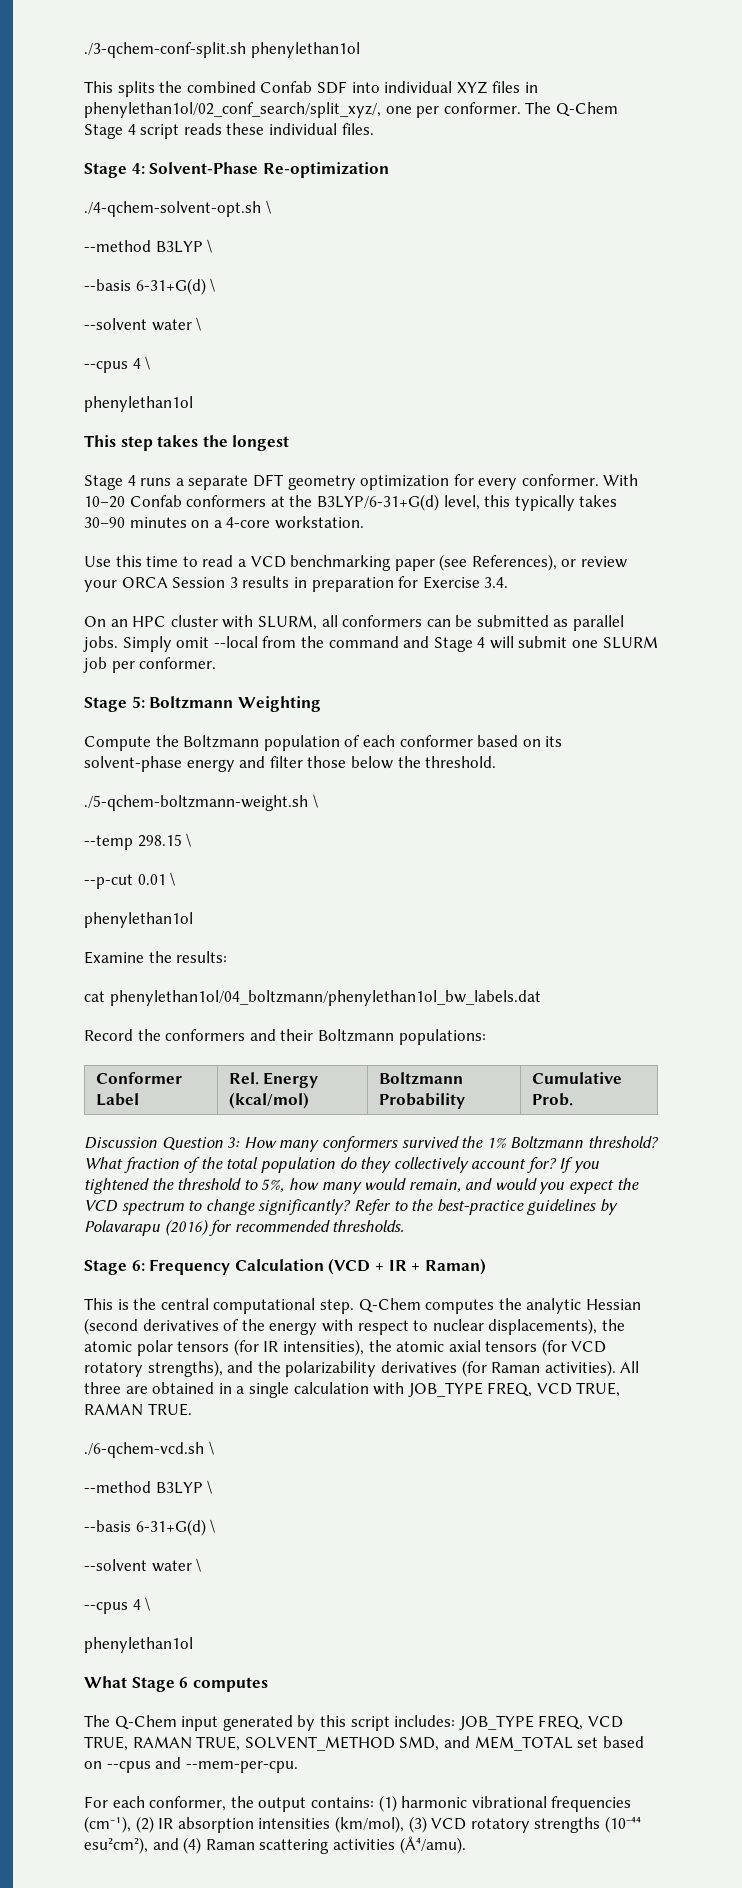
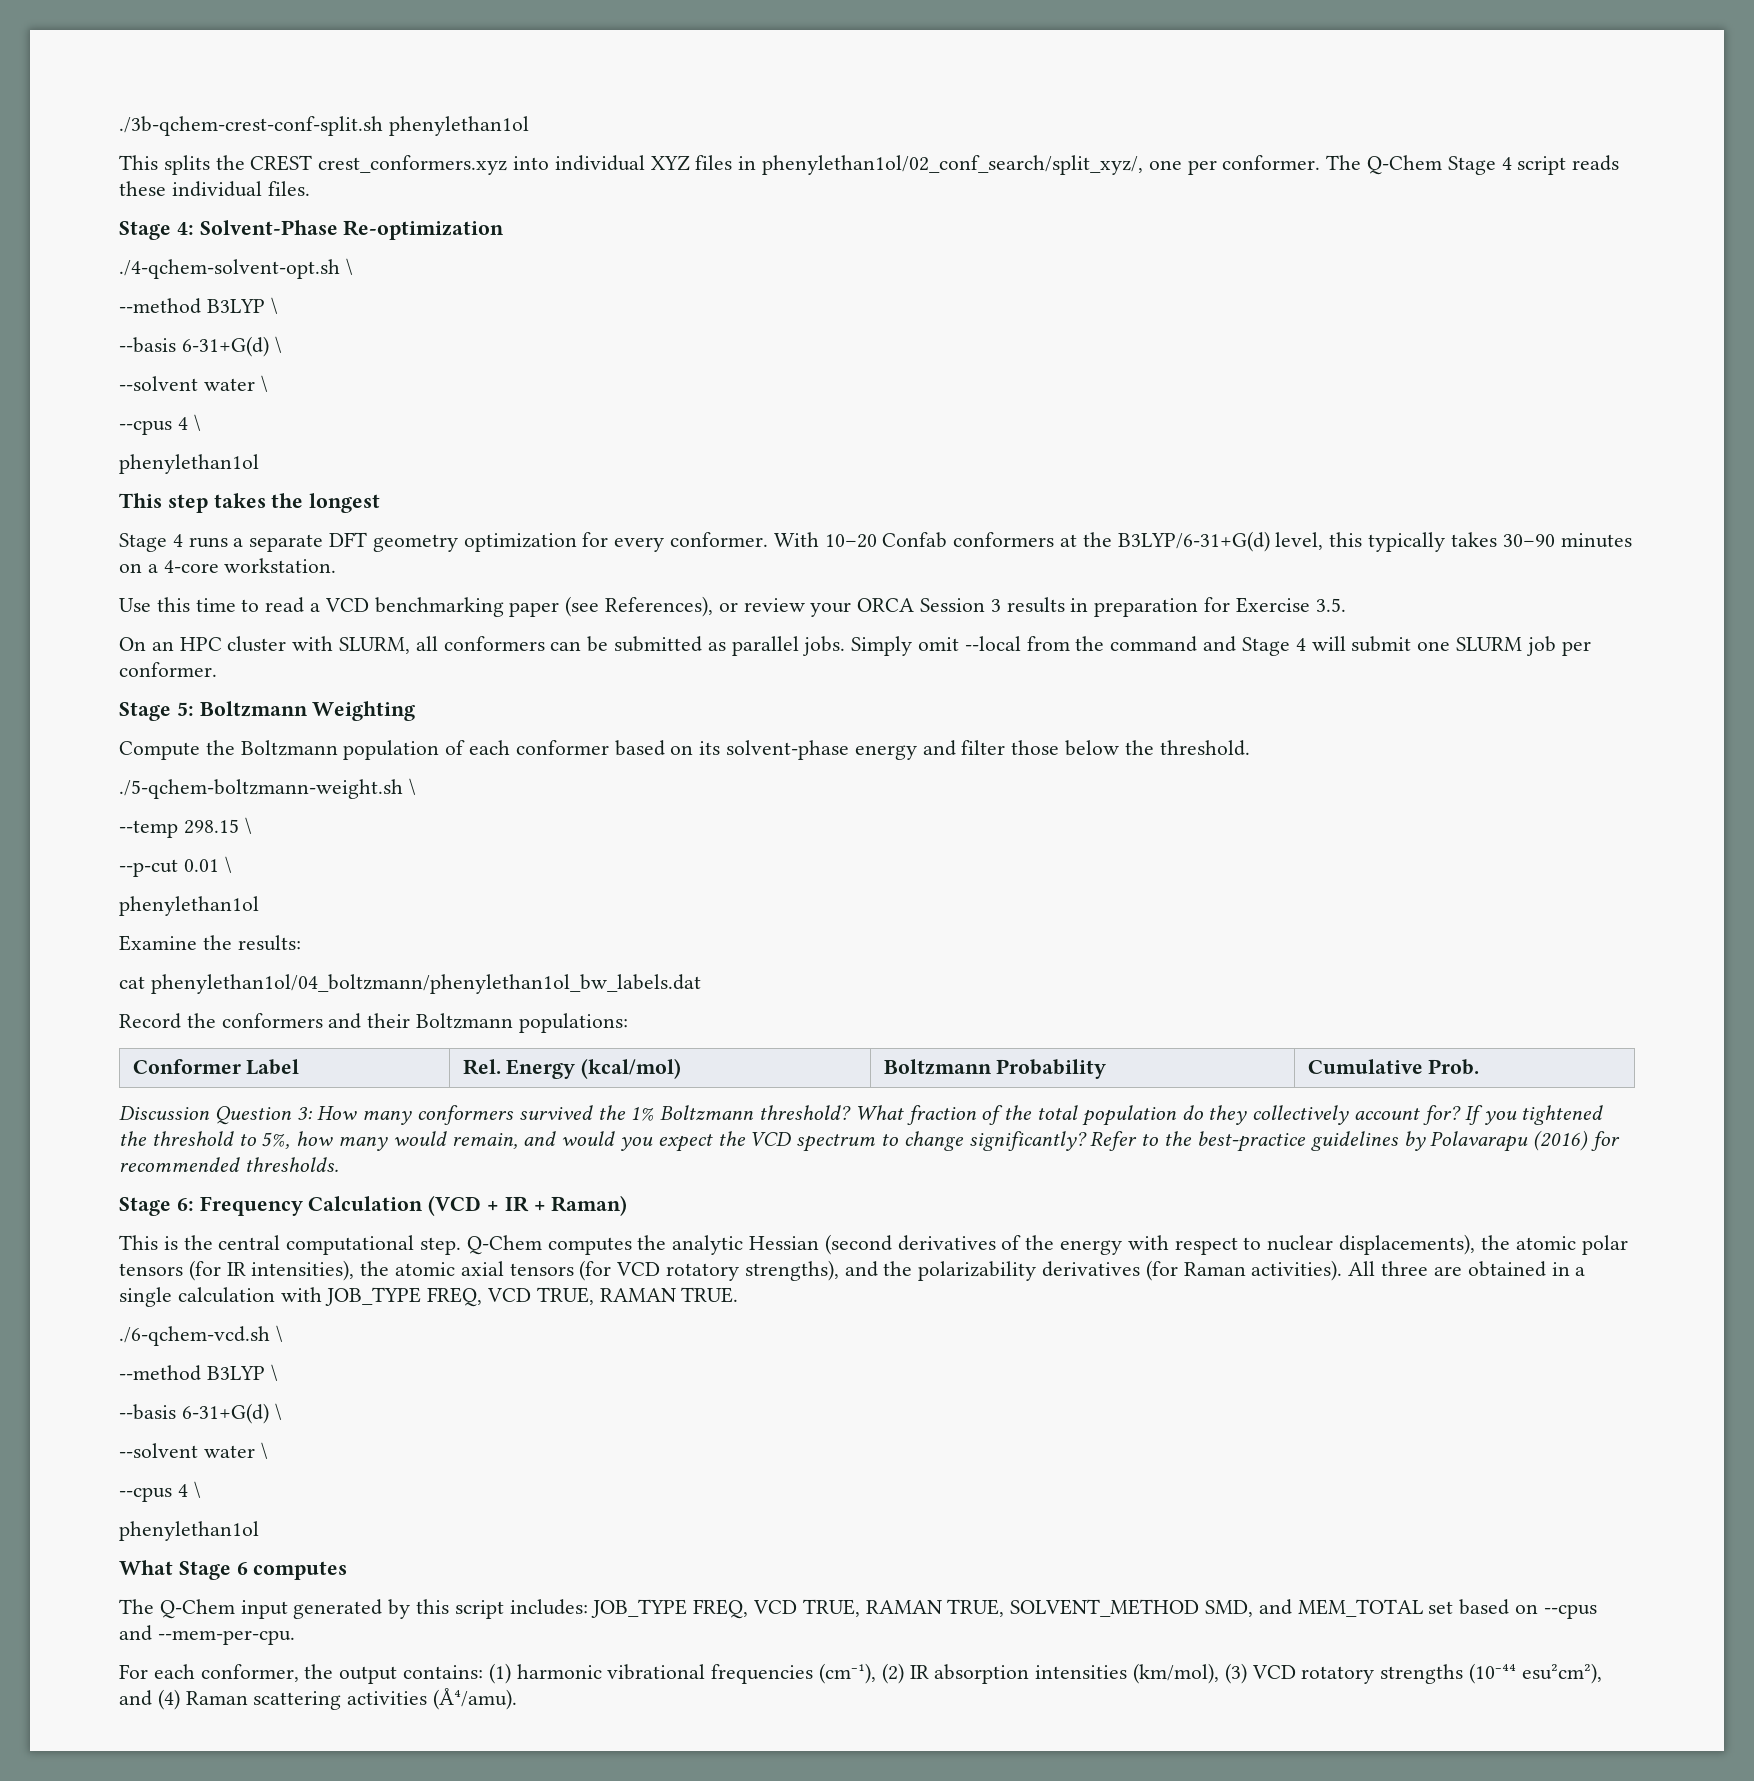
- ./3-qchem-conf-split.sh phenylethan1ol
+ ./3b-qchem-crest-conf-split.sh phenylethan1ol
- This splits the combined Confab SDF into individual XYZ files in phenylethan1ol/02_conf_search/split_xyz/, one per conformer.
+ This splits the CREST crest_conformers.xyz into individual XYZ files in phenylethan1ol/02_conf_search/split_xyz/, one per conformer.
- Use this time to read a VCD benchmarking paper (see References), or review your ORCA Session 3 results in preparation for Exercise 3.4.
+ Use this time to read a VCD benchmarking paper (see References), or review your ORCA Session 3 results in preparation for Exercise 3.5.

